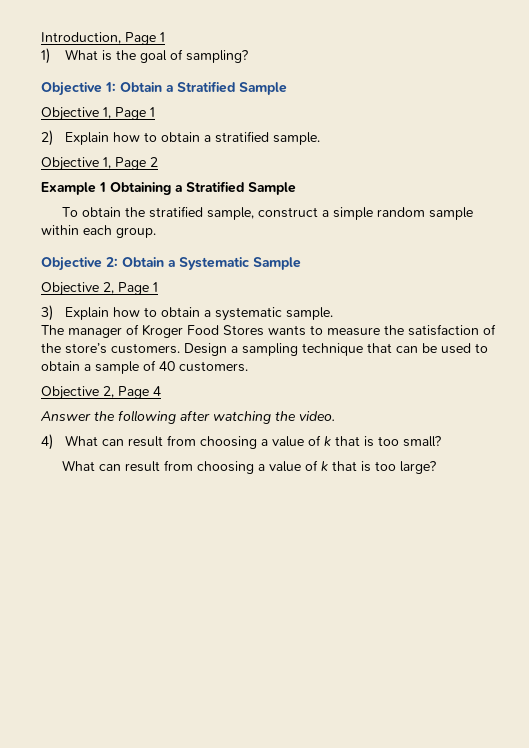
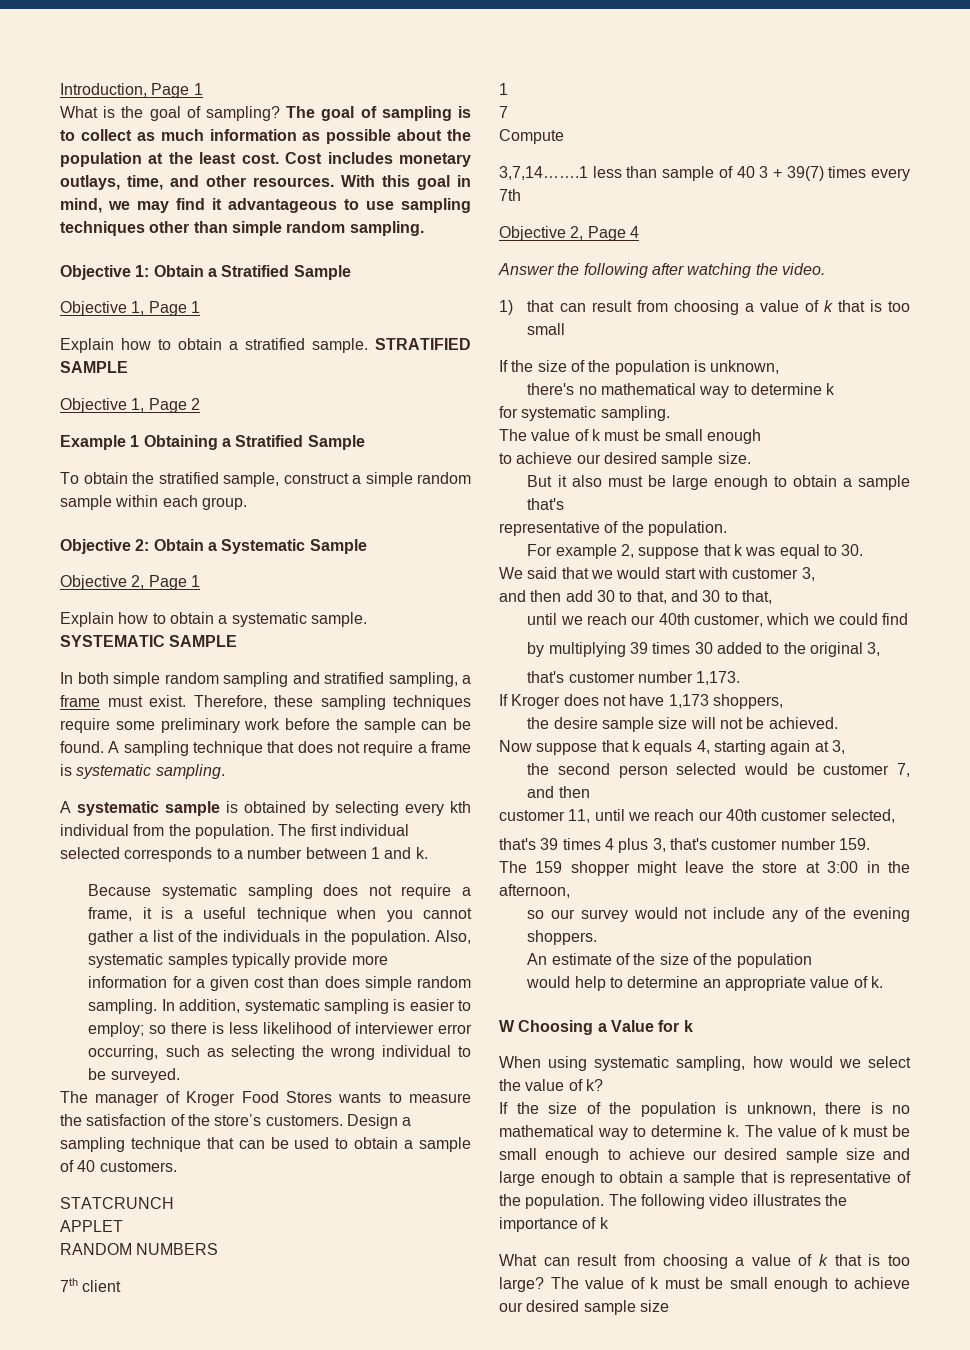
- 1) What is the goal of sampling?
+ What is the goal of sampling? The goal of sampling is to collect as much information as possible about the population at the least cost. Cost includes monetary outlays, time, and other resources. With this goal in mind, we may find it advantageous to use sampling techniques other than simple random sampling.
- 2) Explain how to obtain a stratified sample.
+ Explain how to obtain a stratified sample. STRATIFIED SAMPLE
- 3) Explain how to obtain a systematic sample.
+ Explain how to obtain a systematic sample. SYSTEMATIC SAMPLE
+ In both simple random sampling and stratified sampling, a frame must exist. Therefore, these sampling techniques require some preliminary work before the sample can be found. A sampling technique that does not require a frame is systematic sampling.
+ A systematic sample is obtained by selecting every kth individual from the population. The first individual selected corresponds to a number between 1 and k.
+ Because systematic sampling does not require a frame, it is a useful technique when you cannot gather a list of the individuals in the population. Also, systematic samples typically provide more information for a given cost than does simple random sampling. In addition, systematic sampling is easier to employ; so there is less likelihood of interviewer error occurring, such as selecting the wrong individual to be surveyed.
+ STATCRUNCH
+ APPLET
+ RANDOM NUMBERS
+ 7th client
+ 1
+ 7
+ Compute
+ 3,7,14…….1 less than sample of 40 3 + 39(7) times every 7th
- 4) What can result from choosing a value of k that is too small?
+ 1) that can result from choosing a value of k that is too small
+ If the size of the population is unknown,
+ there's no mathematical way to determine k
+ for systematic sampling.
+ The value of k must be small enough
+ to achieve our desired sample size.
+ But it also must be large enough to obtain a sample that's
+ representative of the population.
+ For example 2, suppose that k was equal to 30.
+ We said that we would start with customer 3,
+ and then add 30 to that, and 30 to that,
+ until we reach our 40th customer, which we could find
+ by multiplying 39 times 30 added to the original 3,
+ that's customer number 1,173.
+ If Kroger does not have 1,173 shoppers,
+ the desire sample size will not be achieved.
+ Now suppose that k equals 4, starting again at 3,
+ the second person selected would be customer 7, and then
+ customer 11, until we reach our 40th customer selected,
+ that's 39 times 4 plus 3, that's customer number 159.
+ The 159 shopper might leave the store at 3:00 in the afternoon,
+ so our survey would not include any of the evening shoppers.
+ An estimate of the size of the population
+ would help to determine an appropriate value of k.
+ W Choosing a Value for k
+ When using systematic sampling, how would we select the value of k?
+ If the size of the population is unknown, there is no mathematical way to determine k. The value of k must be small enough to achieve our desired sample size and large enough to obtain a sample that is representative of the population. The following video illustrates the importance of k
- What can result from choosing a value of k that is too large?
+ What can result from choosing a value of k that is too large? The value of k must be small enough to achieve our desired sample size

